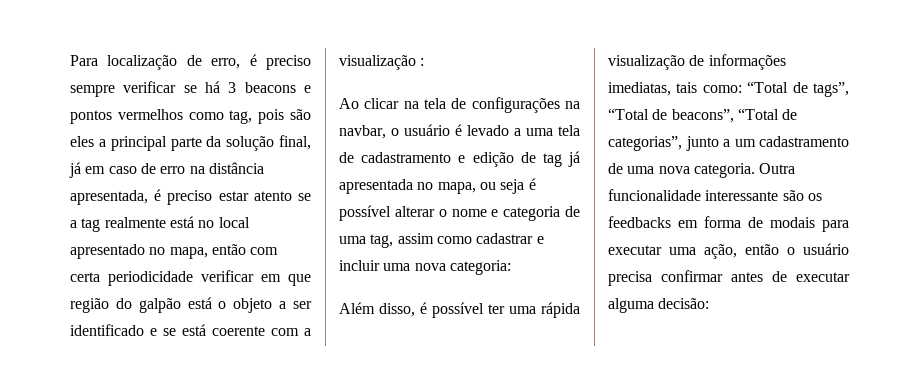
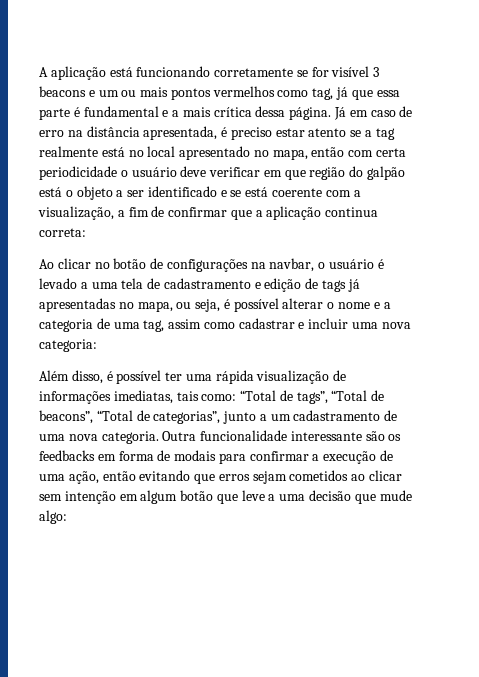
- Para localização de erro, é preciso sempre verificar se há 3 beacons e pontos vermelhos como tag, pois são eles a principal parte da solução final, já em caso de erro na distância apresentada, é preciso estar atento se a tag realmente está no local apresentado no mapa, então com certa periodicidade verificar em que região do galpão está o objeto a ser identificado e se está coerente com a visualização :
+ A aplicação está funcionando corretamente se for visível 3 beacons e um ou mais pontos vermelhos como tag, já que essa parte é fundamental e a mais crítica dessa página. Já em caso de erro na distância apresentada, é preciso estar atento se a tag realmente está no local apresentado no mapa, então com certa periodicidade o usuário deve verificar em que região do galpão está o objeto a ser identificado e se está coerente com a visualização, a fim de confirmar que a aplicação continua correta:
- Ao clicar na tela de configurações na navbar, o usuário é levado a uma tela de cadastramento e edição de tag já apresentada no mapa, ou seja é possível alterar o nome e categoria de uma tag, assim como cadastrar e incluir uma nova categoria:
+ Ao clicar no botão de configurações na navbar, o usuário é levado a uma tela de cadastramento e edição de tags já apresentadas no mapa, ou seja, é possível alterar o nome e a categoria de uma tag, assim como cadastrar e incluir uma nova categoria:
- Outra funcionalidade interessante são os feedbacks em forma de modais para executar uma ação, então o usuário precisa confirmar antes de executar alguma decisão:
+ Outra funcionalidade interessante são os feedbacks em forma de modais para confirmar a execução de uma ação, então evitando que erros sejam cometidos ao clicar sem intenção em algum botão que leve a uma decisão que mude algo:

